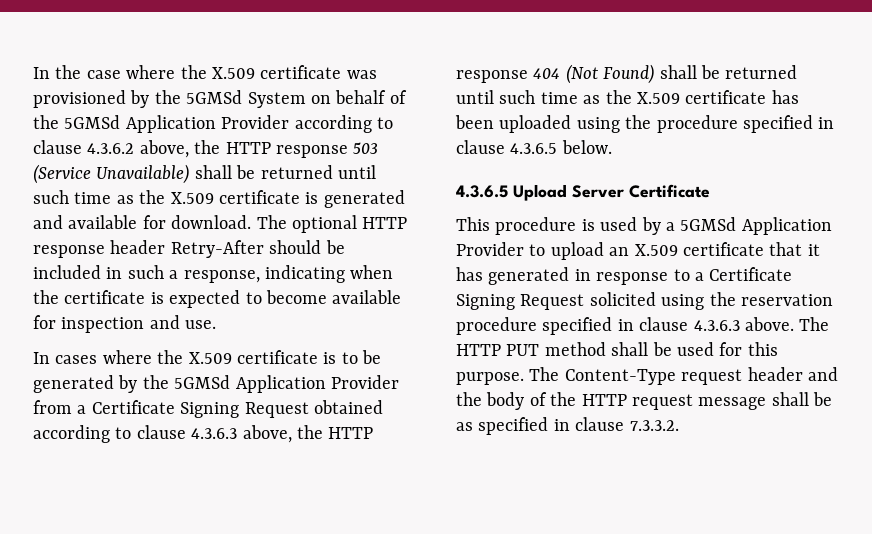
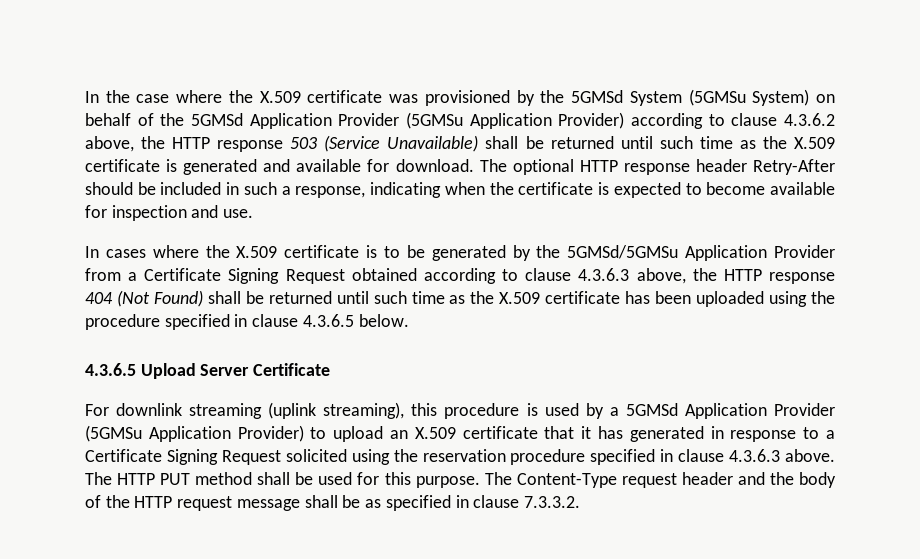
- In the case where the X.509 certificate was provisioned by the 5GMSd System on behalf of the 5GMSd Application Provider according to clause 4.3.6.2 above, the HTTP response 503 (Service Unavailable) shall be returned until such time as the X.509 certificate is generated and available for download.
+ In the case where the X.509 certificate was provisioned by the 5GMSd System (5GMSu System) on behalf of the 5GMSd Application Provider (5GMSu Application Provider) according to clause 4.3.6.2 above, the HTTP response 503 (Service Unavailable) shall be returned until such time as the X.509 certificate is generated and available for download.
- In cases where the X.509 certificate is to be generated by the 5GMSd Application Provider from a Certificate Signing Request obtained according to clause 4.3.6.3 above, the HTTP response 404 (Not Found) shall be returned until such time as the X.509 certificate has been uploaded using the procedure specified in clause 4.3.6.5 below.
+ In cases where the X.509 certificate is to be generated by the 5GMSd/5GMSu Application Provider from a Certificate Signing Request obtained according to clause 4.3.6.3 above, the HTTP response 404 (Not Found) shall be returned until such time as the X.509 certificate has been uploaded using the procedure specified in clause 4.3.6.5 below.
- This procedure is used by a 5GMSd Application Provider to upload an X.509 certificate that it has generated in response to a Certificate Signing Request solicited using the reservation procedure specified in clause 4.3.6.3 above.
+ For downlink streaming (uplink streaming), this procedure is used by a 5GMSd Application Provider (5GMSu Application Provider) to upload an X.509 certificate that it has generated in response to a Certificate Signing Request solicited using the reservation procedure specified in clause 4.3.6.3 above.

